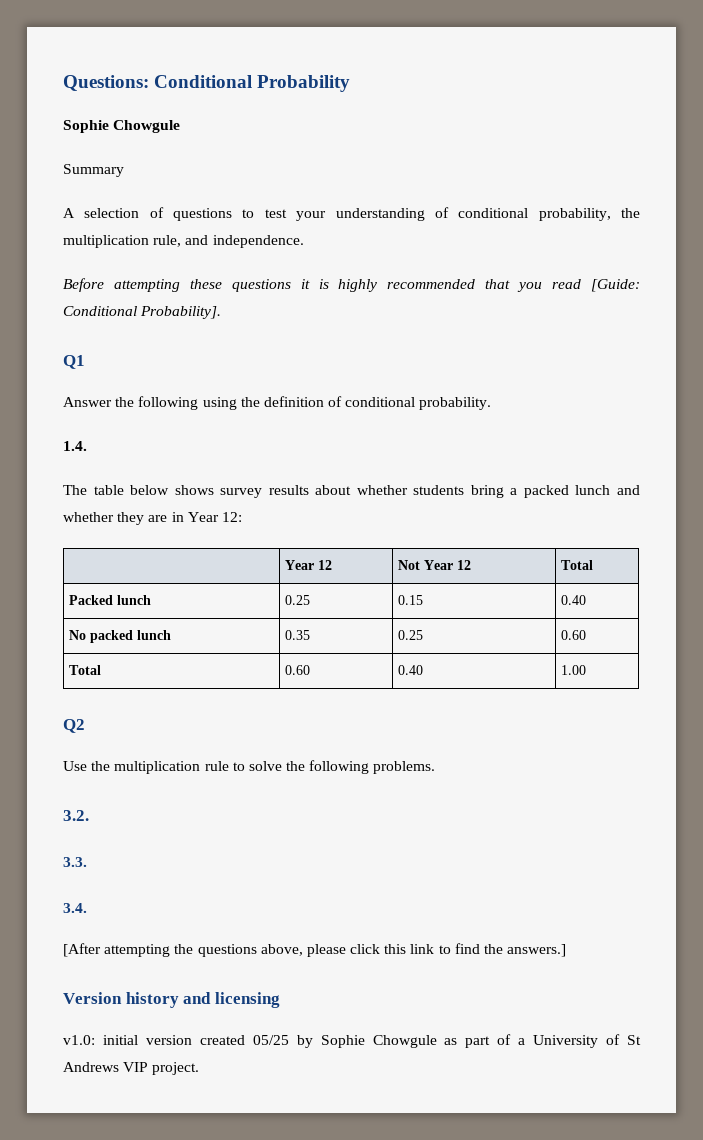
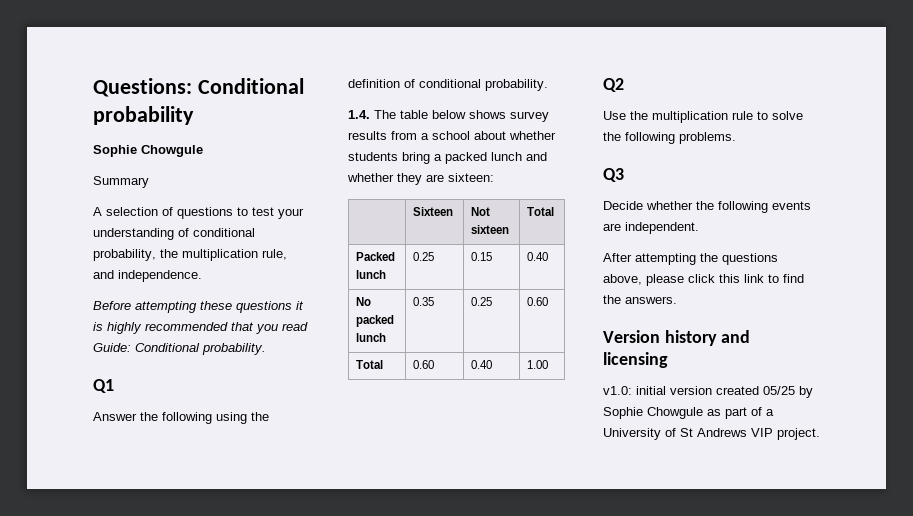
- Questions: Conditional Probability
+ Questions: Conditional probability
- Before attempting these questions it is highly recommended that you read [Guide: Conditional Probability].
+ Before attempting these questions it is highly recommended that you read Guide: Conditional probability.
- 1.4.
- The table below shows survey results about whether students bring a packed lunch and whether they are in Year 12:
- | Year 12 | Not Year 12 | Total
+ 1.4. The table below shows survey results from a school about whether students bring a packed lunch and whether they are sixteen:
+ | Sixteen | Not sixteen | Total
- 3.2.
- 3.3.
- 3.4.
- [After attempting the questions above, please click this link to find the answers.]
+ Q3
+ Decide whether the following events are independent.
+ After attempting the questions above, please click this link to find the answers.

